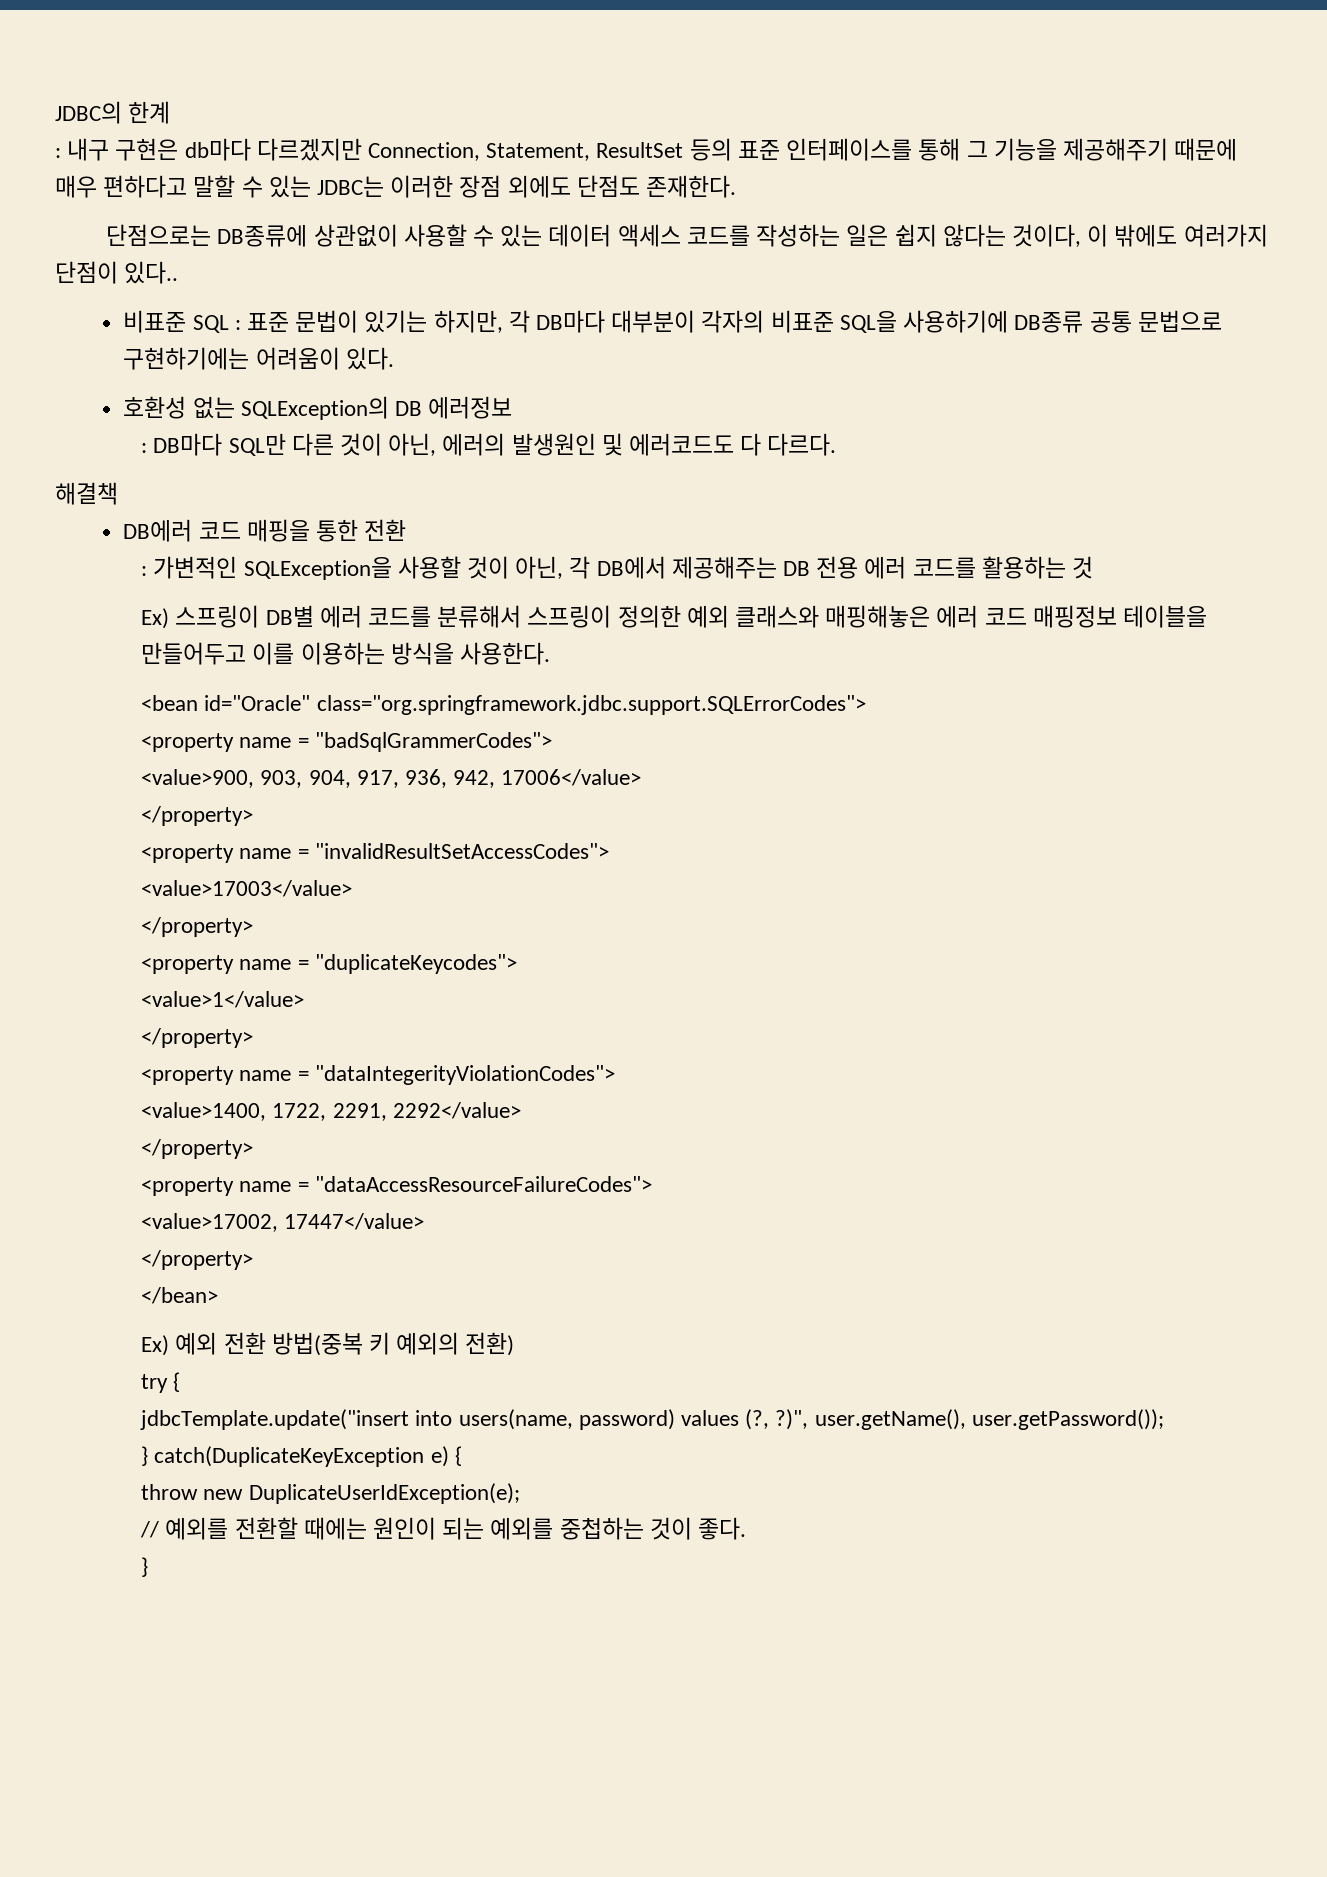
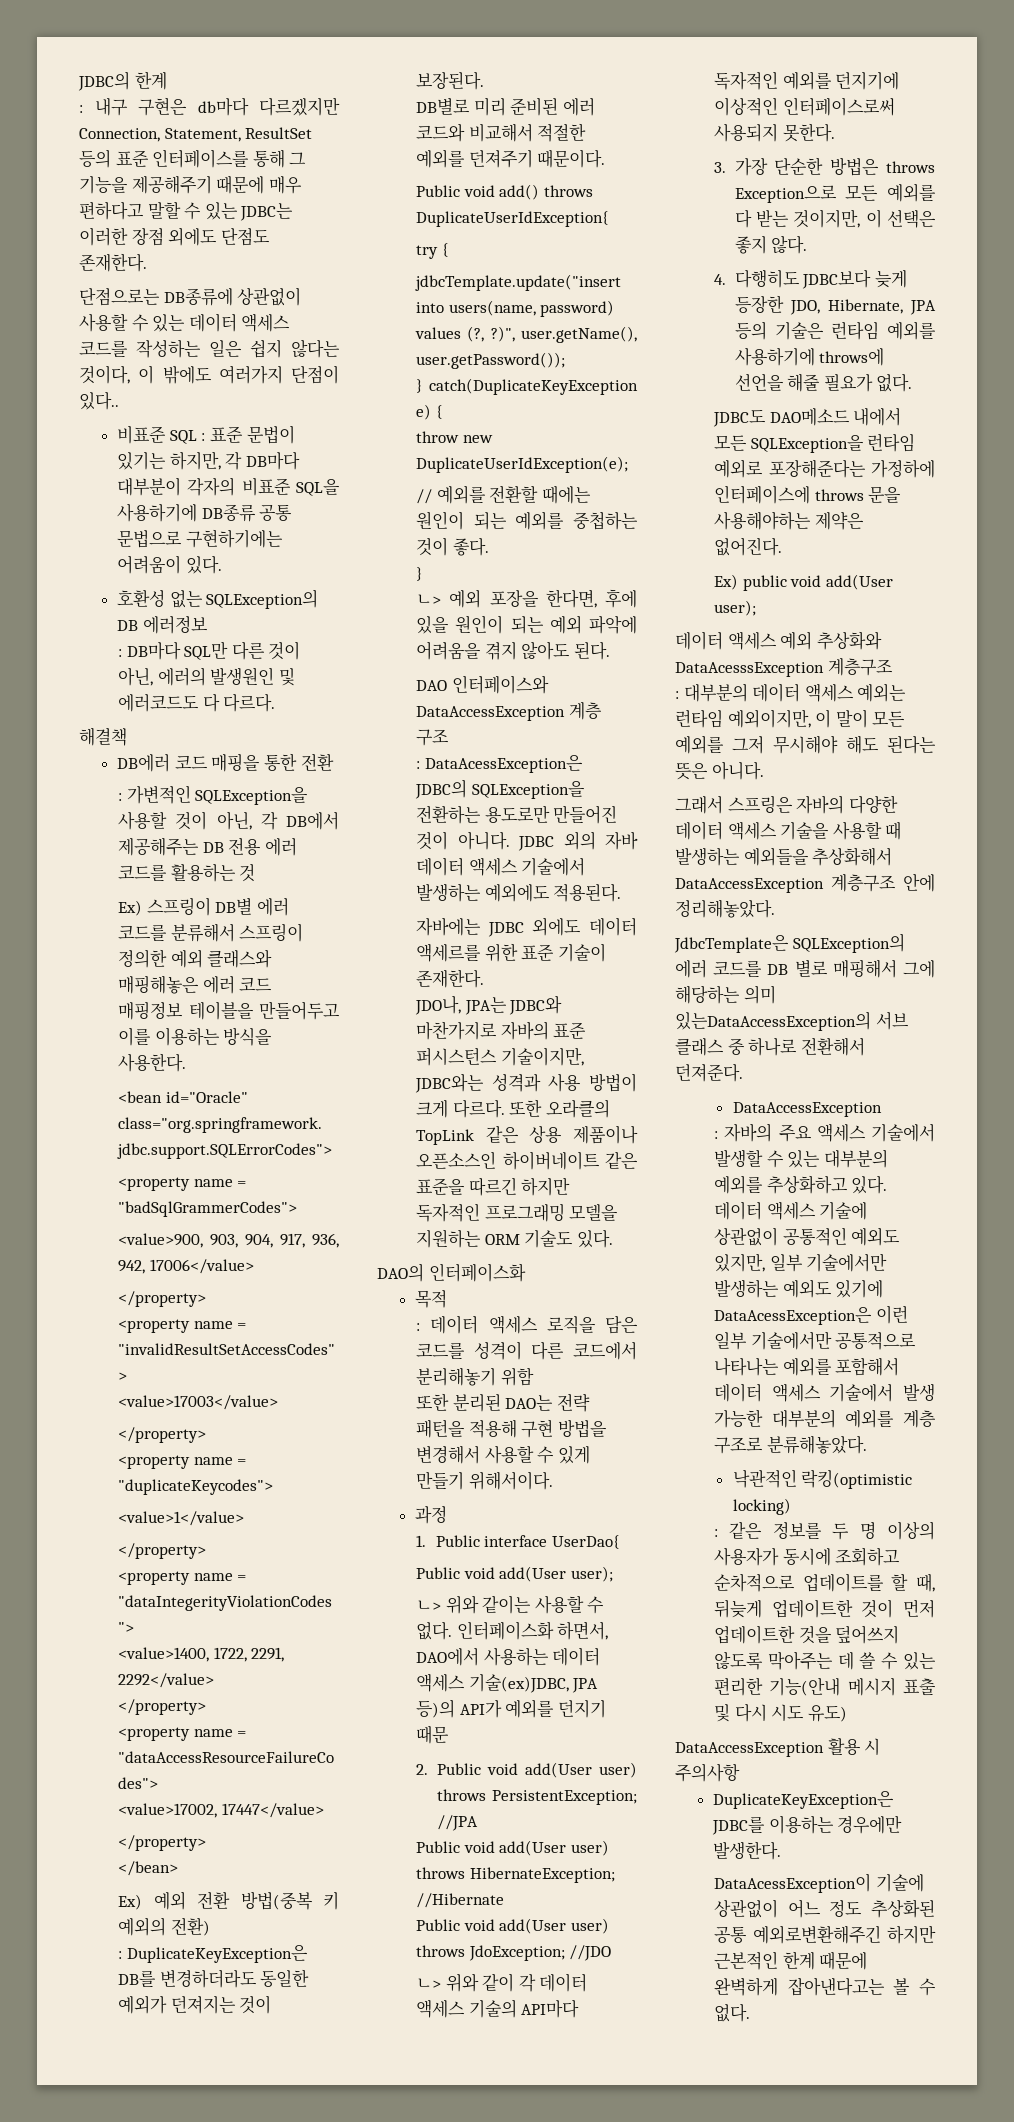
+ : DuplicateKeyException은 DB를 변경하더라도 동일한 예외가 던져지는 것이 보장된다.
+ DB별로 미리 준비된 에러 코드와 비교해서 적절한 예외를 던져주기 때문이다.
+ Public void add() throws DuplicateUserIdException{
+ ㄴ> 예외 포장을 한다면, 후에 있을 원인이 되는 예외 파악에 어려움을 겪지 않아도 된다.
+ DAO 인터페이스와 DataAccessException 계층 구조
+ : DataAcessException은 JDBC의 SQLException을 전환하는 용도로만 만들어진 것이 아니다. JDBC 외의 자바 데이터 액세스 기술에서 발생하는 예외에도 적용된다.
+ 자바에는 JDBC 외에도 데이터 액세르를 위한 표준 기술이 존재한다.
+ JDO나, JPA는 JDBC와 마찬가지로 자바의 표준 퍼시스턴스 기술이지만, JDBC와는 성격과 사용 방법이 크게 다르다. 또한 오라클의 TopLink 같은 상용 제품이나 오픈소스인 하이버네이트 같은 표준을 따르긴 하지만 독자적인 프로그래밍 모델을 지원하는 ORM 기술도 있다.
+ DAO의 인터페이스화
+ 목적
+ : 데이터 액세스 로직을 담은 코드를 성격이 다른 코드에서 분리해놓기 위함
+ 또한 분리된 DAO는 전략 패턴을 적용해 구현 방법을 변경해서 사용할 수 있게 만들기 위해서이다.
+ 과정
+ 1. Public interface UserDao{
+ Public void add(User user);
+ ㄴ> 위와 같이는 사용할 수 없다. 인터페이스화 하면서, DAO에서 사용하는 데이터 액세스 기술(ex)JDBC, JPA 등)의 API가 예외를 던지기 때문
+ 2. Public void add(User user) throws PersistentException; //JPA
+ Public void add(User user) throws HibernateException; //Hibernate
+ Public void add(User user) throws JdoException; //JDO
+ ㄴ> 위와 같이 각 데이터 액세스 기술의 API마다 독자적인 예외를 던지기에 이상적인 인터페이스로써 사용되지 못한다.
+ 3. 가장 단순한 방법은 throws Exception으로 모든 예외를 다 받는 것이지만, 이 선택은 좋지 않다.
+ 4. 다행히도 JDBC보다 늦게 등장한 JDO, Hibernate, JPA 등의 기술은 런타임 예외를 사용하기에 throws에 선언을 해줄 필요가 없다.
+ JDBC도 DAO메소드 내에서 모든 SQLException을 런타임 예외로 포장해준다는 가정하에 인터페이스에 throws 문을 사용해야하는 제약은 없어진다.
+ Ex) public void add(User user);
+ 데이터 액세스 예외 추상화와 DataAcesssException 계층구조
+ : 대부분의 데이터 액세스 예외는 런타임 예외이지만, 이 말이 모든 예외를 그저 무시해야 해도 된다는 뜻은 아니다.
+ 그래서 스프링은 자바의 다양한 데이터 액세스 기술을 사용할 때 발생하는 예외들을 추상화해서 DataAccessException 계층구조 안에 정리해놓았다.
+ JdbcTemplate은 SQLException의 에러 코드를 DB 별로 매핑해서 그에 해당하는 의미 있는DataAccessException의 서브 클래스 중 하나로 전환해서 던져준다.
+ DataAccessException
+ : 자바의 주요 액세스 기술에서 발생할 수 있는 대부분의 예외를 추상화하고 있다. 데이터 액세스 기술에 상관없이 공통적인 예외도 있지만, 일부 기술에서만 발생하는 예외도 있기에 DataAcessException은 이런 일부 기술에서만 공통적으로 나타나는 예외를 포함해서 데이터 액세스 기술에서 발생 가능한 대부분의 예외를 계층 구조로 분류해놓았다.
+ 낙관적인 락킹(optimistic locking)
+ : 같은 정보를 두 명 이상의 사용자가 동시에 조회하고 순차적으로 업데이트를 할 때, 뒤늦게 업데이트한 것이 먼저 업데이트한 것을 덮어쓰지 않도록 막아주는 데 쓸 수 있는 편리한 기능(안내 메시지 표출 및 다시 시도 유도)
+ DataAccessException 활용 시 주의사항
+ DuplicateKeyException은 JDBC를 이용하는 경우에만 발생한다.
+ DataAcessException이 기술에 상관없이 어느 정도 추상화된 공통 예외로변환해주긴 하지만 근본적인 한계 때문에 완벽하게 잡아낸다고는 볼 수 없다.

